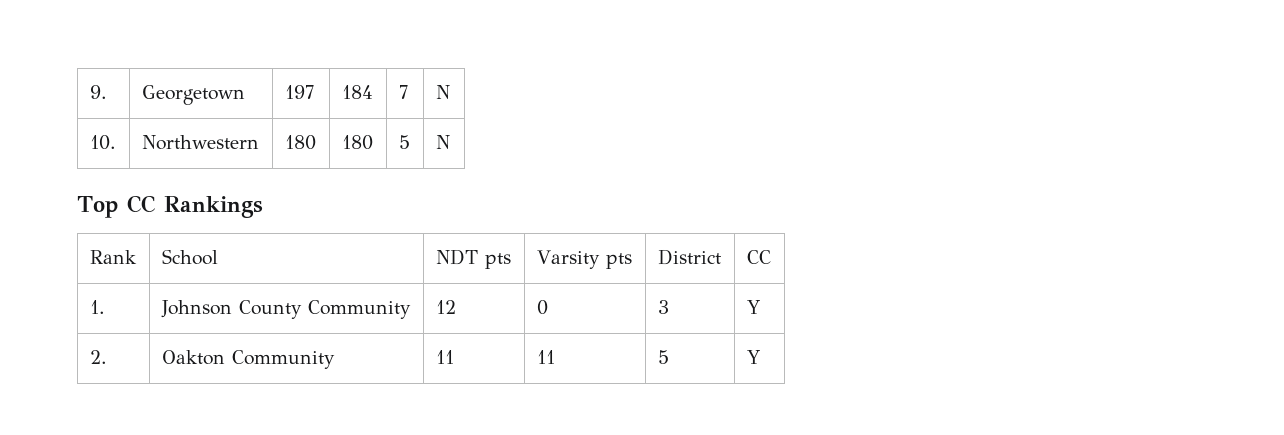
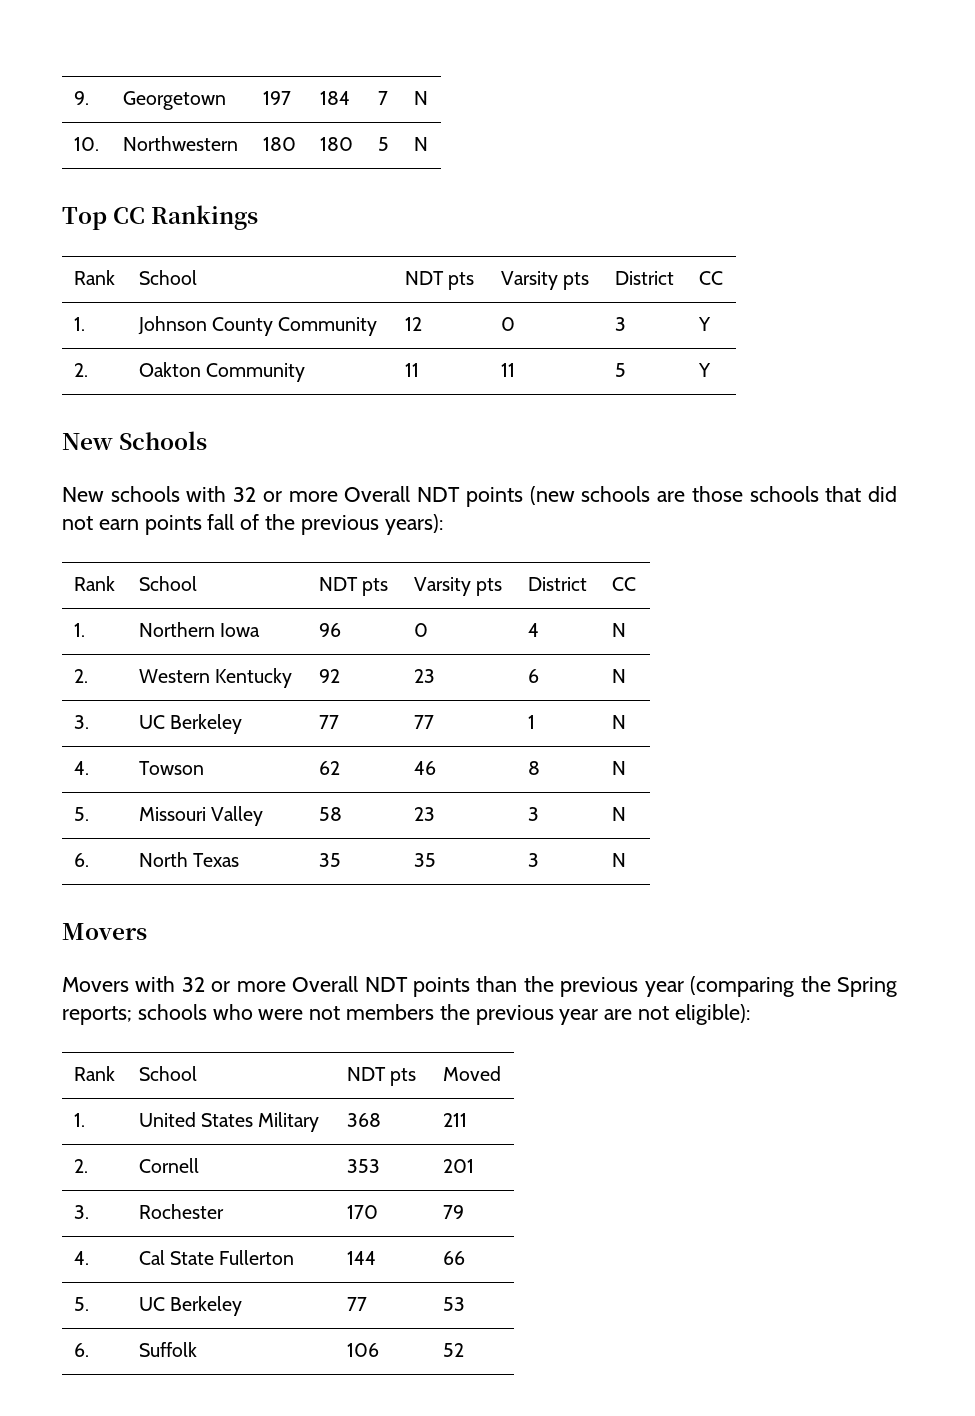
+ New Schools
+ New schools with 32 or more Overall NDT points (new schools are those schools that did not earn points fall of the previous years):
+ Rank | School | NDT pts | Varsity pts | District | CC
+ 1. | Northern Iowa | 96 | 0 | 4 | N
+ 2. | Western Kentucky | 92 | 23 | 6 | N
+ 3. | UC Berkeley | 77 | 77 | 1 | N
+ 4. | Towson | 62 | 46 | 8 | N
+ 5. | Missouri Valley | 58 | 23 | 3 | N
+ 6. | North Texas | 35 | 35 | 3 | N
+ Movers
+ Movers with 32 or more Overall NDT points than the previous year (comparing the Spring reports; schools who were not members the previous year are not eligible):
+ Rank | School | NDT pts | Moved
+ 1. | United States Military | 368 | 211
+ 2. | Cornell | 353 | 201
+ 3. | Rochester | 170 | 79
+ 4. | Cal State Fullerton | 144 | 66
+ 5. | UC Berkeley | 77 | 53
+ 6. | Suffolk | 106 | 52

